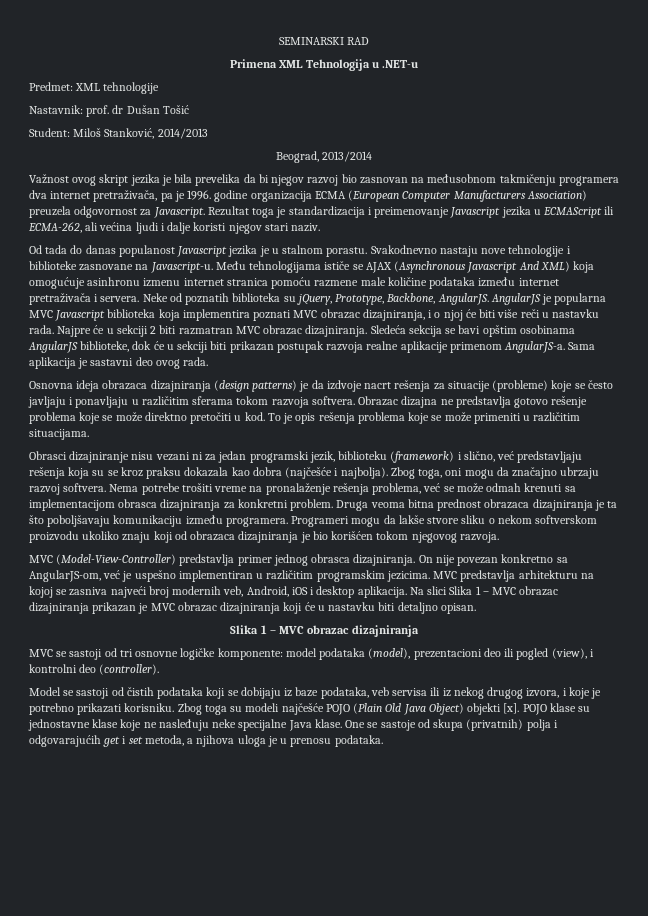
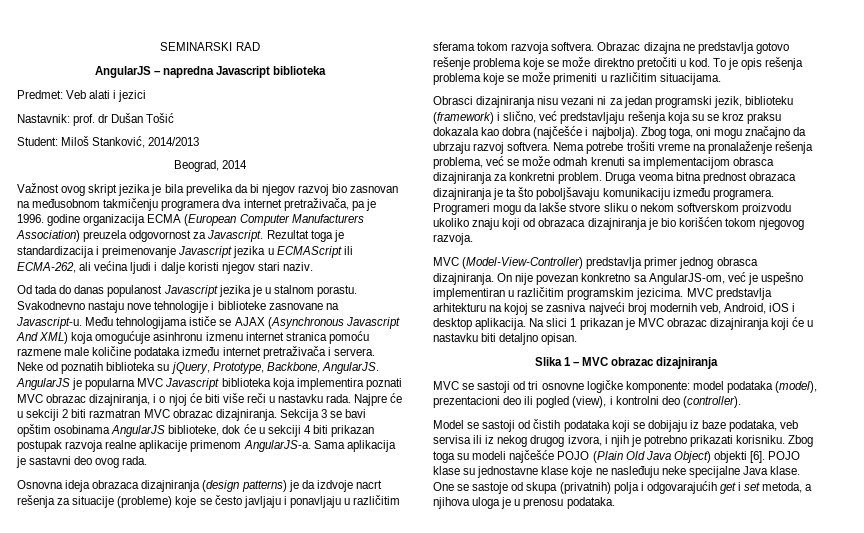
- Primena XML Tehnologija u .NET-u
- Predmet: XML tehnologije
+ AngularJS – napredna Javascript biblioteka
+ Predmet: Veb alati i jezici
- Beograd, 2013/2014
+ Beograd, 2014
- Sledeća sekcija se bavi opštim osobinama AngularJS biblioteke, dok će u sekciji biti prikazan postupak razvoja realne aplikacije primenom AngularJS-a.
+ Sekcija 3 se bavi opštim osobinama AngularJS biblioteke, dok će u sekciji 4 biti prikazan postupak razvoja realne aplikacije primenom AngularJS-a.
- Obrasci dizajniranje nisu vezani ni za jedan programski jezik, biblioteku (framework) i slično, već predstavljaju rešenja koja su se kroz praksu dokazala kao dobra (najčešće i najbolja).
+ Obrasci dizajniranja nisu vezani ni za jedan programski jezik, biblioteku (framework) i slično, već predstavljaju rešenja koja su se kroz praksu dokazala kao dobra (najčešće i najbolja).
- Zbog toga, oni mogu da značajno ubrzaju razvoj softvera.
+ Zbog toga, oni mogu značajno da ubrzaju razvoj softvera.
- Na slici Slika 1 – MVC obrazac dizajniranja prikazan je MVC obrazac dizajniranja koji će u nastavku biti detaljno opisan.
+ Na slici 1 prikazan je MVC obrazac dizajniranja koji će u nastavku biti detaljno opisan.
- Model se sastoji od čistih podataka koji se dobijaju iz baze podataka, veb servisa ili iz nekog drugog izvora, i koje je potrebno prikazati korisniku.
+ Model se sastoji od čistih podataka koji se dobijaju iz baze podataka, veb servisa ili iz nekog drugog izvora, i njih je potrebno prikazati korisniku.
- Zbog toga su modeli najčešće POJO (Plain Old Java Object) objekti [x].
+ Zbog toga su modeli najčešće POJO (Plain Old Java Object) objekti [6].

